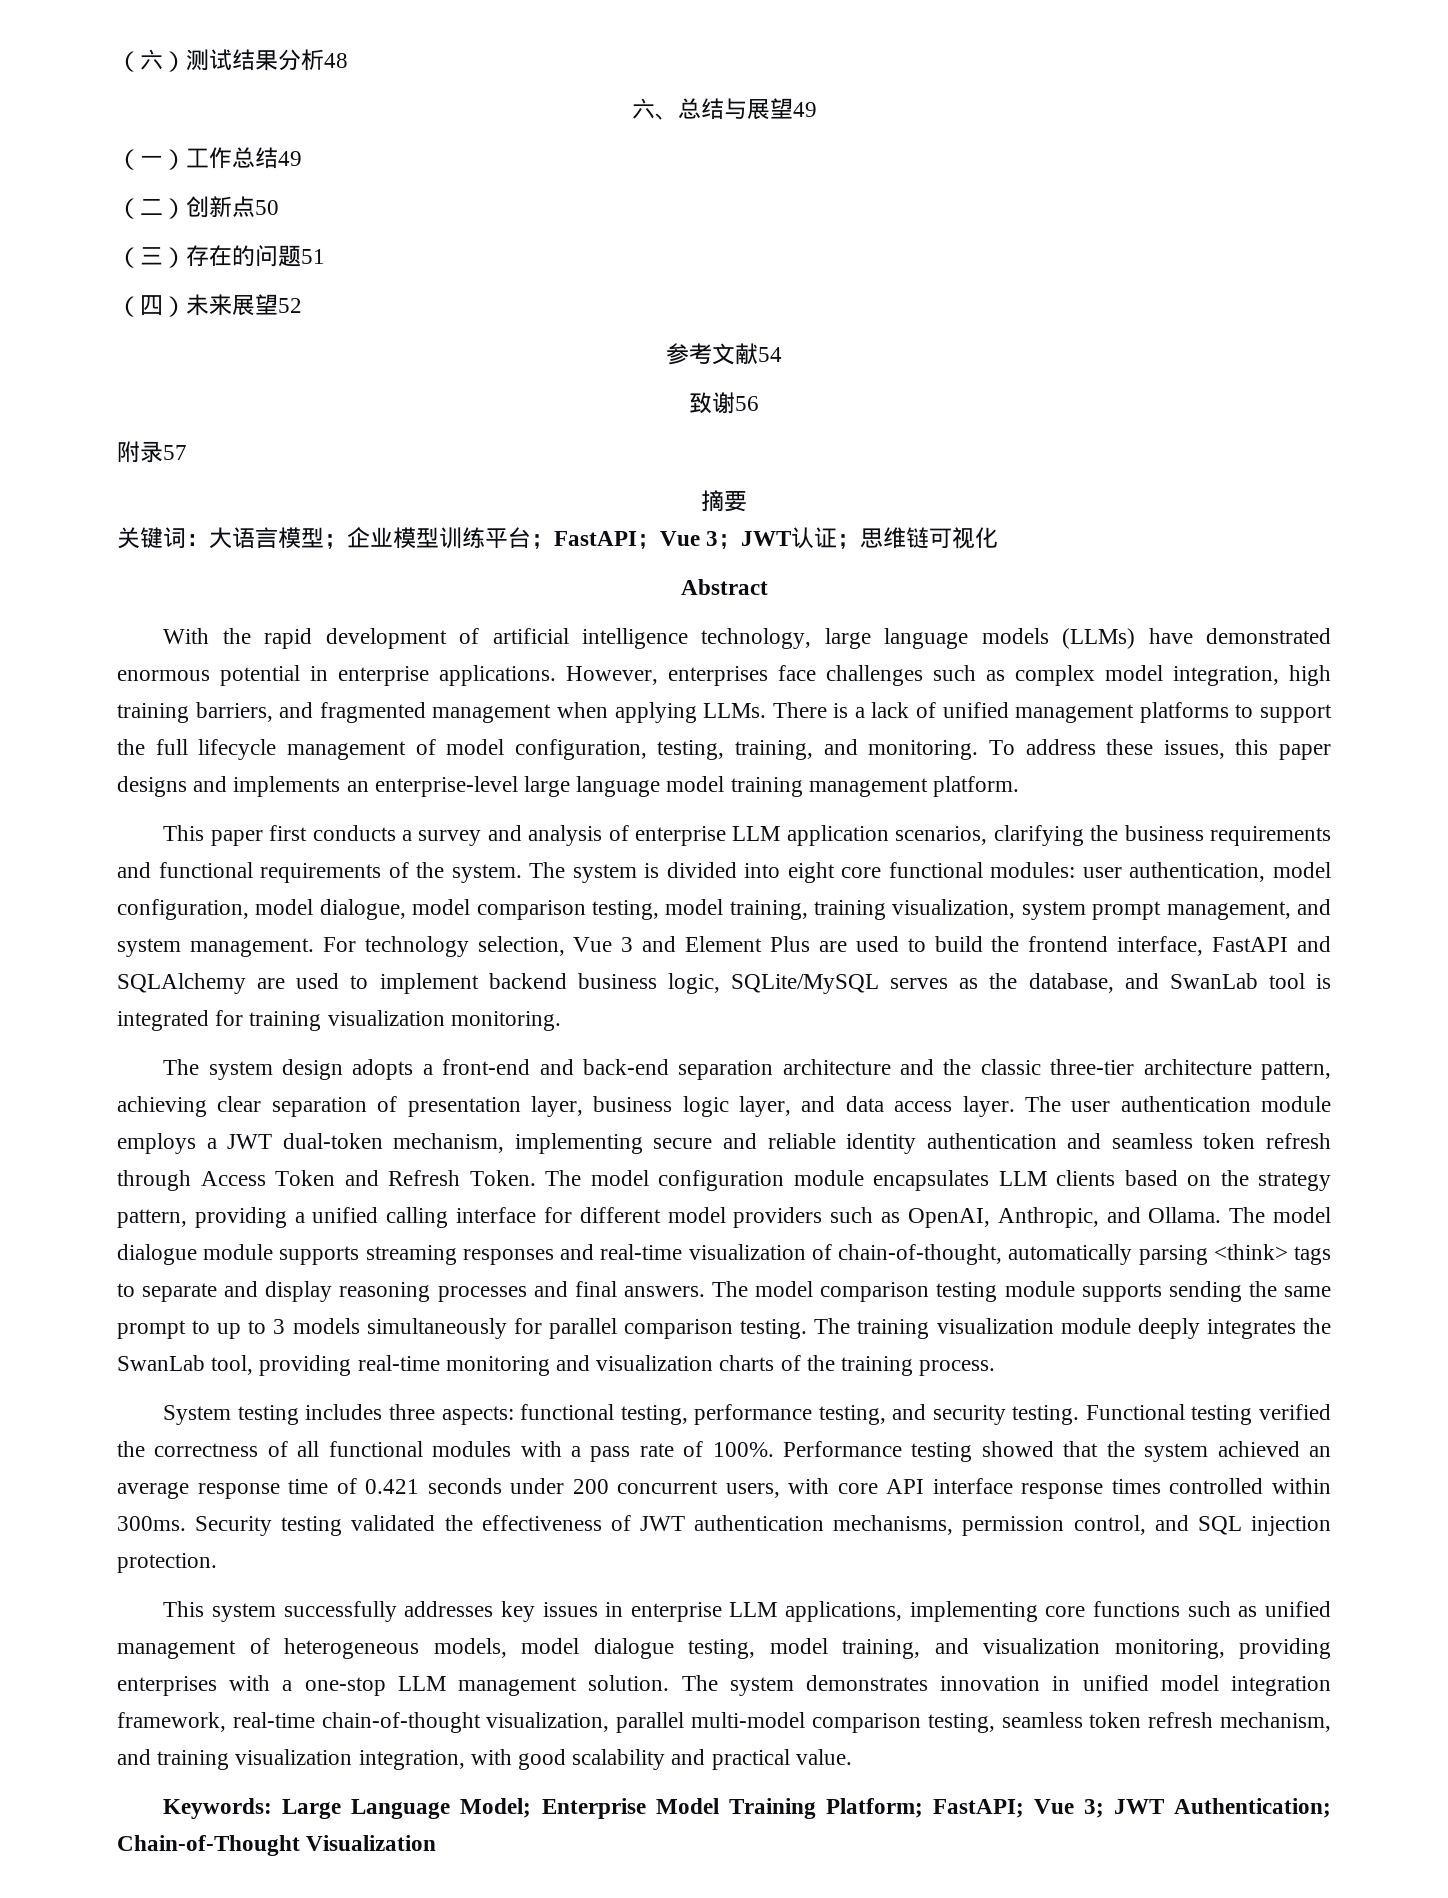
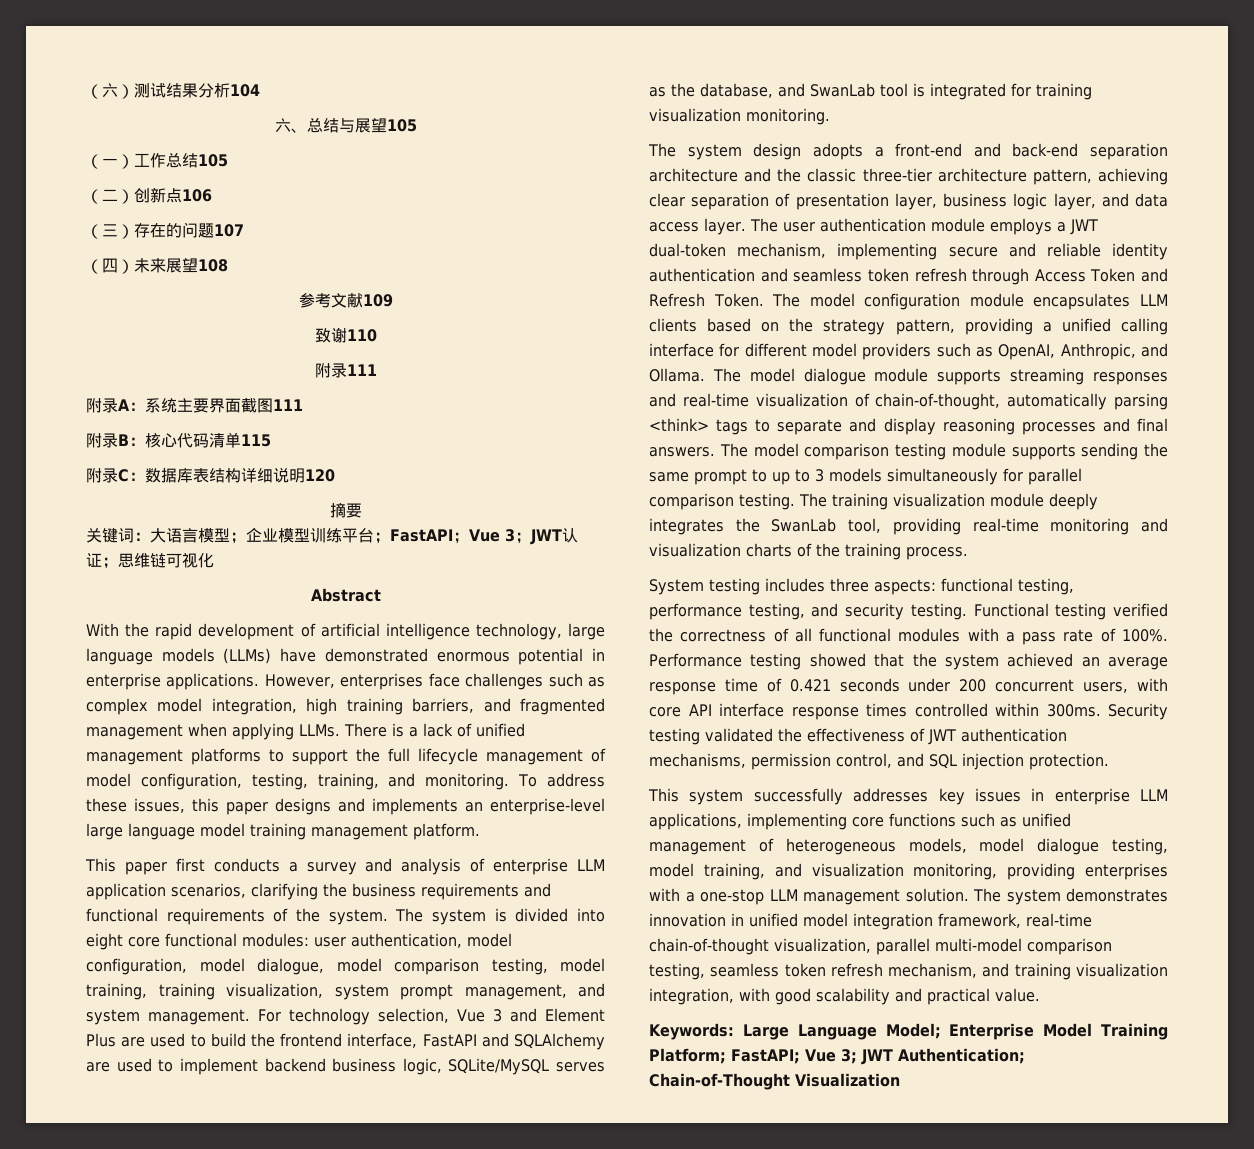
- （六）测试结果分析48
+ （六）测试结果分析104
- 六、总结与展望49
+ 六、总结与展望105
- （一）工作总结49
+ （一）工作总结105
- （二）创新点50
+ （二）创新点106
- （三）存在的问题51
+ （三）存在的问题107
- （四）未来展望52
+ （四）未来展望108
- 参考文献54
+ 参考文献109
- 致谢56
- 附录57
+ 致谢110
+ 附录111
+ 附录A：系统主要界面截图111
+ 附录B：核心代码清单115
+ 附录C：数据库表结构详细说明120

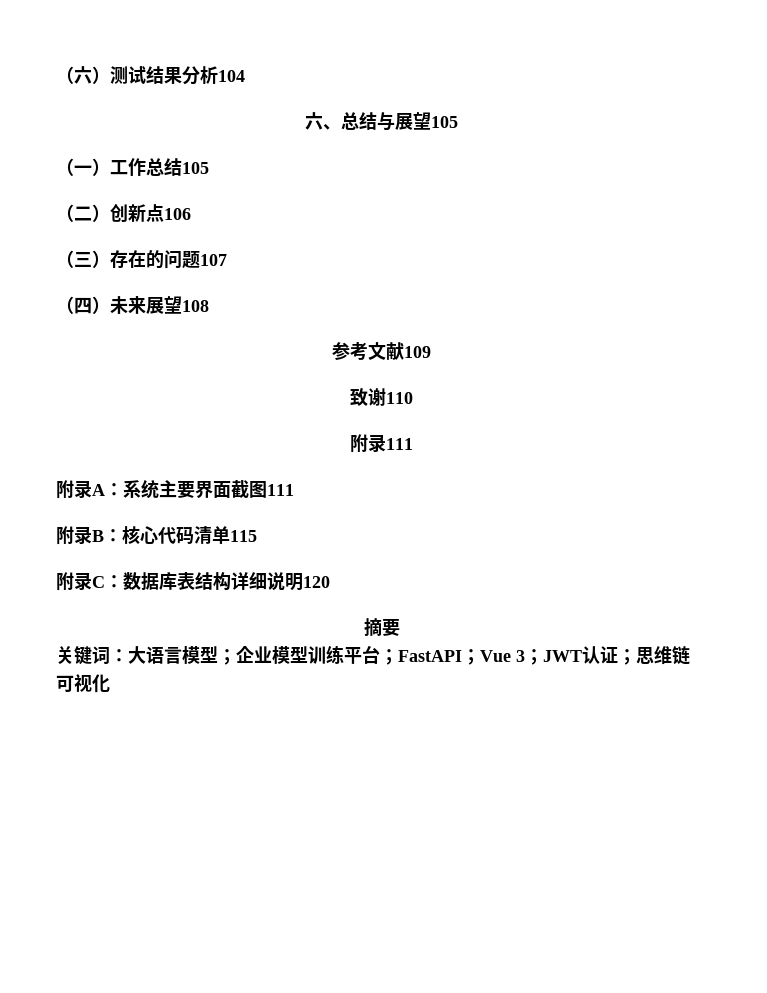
- Abstract
- With the rapid development of artificial intelligence technology, large language models (LLMs) have demonstrated enormous potential in enterprise applications. However, enterprises face challenges such as complex model integration, high training barriers, and fragmented management when applying LLMs. There is a lack of unified management platforms to support the full lifecycle management of model configuration, testing, training, and monitoring. To address these issues, this paper designs and implements an enterprise-level large language model training management platform.
- This paper first conducts a survey and analysis of enterprise LLM application scenarios, clarifying the business requirements and functional requirements of the system. The system is divided into eight core functional modules: user authentication, model configuration, model dialogue, model comparison testing, model training, training visualization, system prompt management, and system management. For technology selection, Vue 3 and Element Plus are used to build the frontend interface, FastAPI and SQLAlchemy are used to implement backend business logic, SQLite/MySQL serves as the database, and SwanLab tool is integrated for training visualization monitoring.
- The system design adopts a front-end and back-end separation architecture and the classic three-tier architecture pattern, achieving clear separation of presentation layer, business logic layer, and data access layer. The user authentication module employs a JWT dual-token mechanism, implementing secure and reliable identity authentication and seamless token refresh through Access Token and Refresh Token. The model configuration module encapsulates LLM clients based on the strategy pattern, providing a unified calling interface for different model providers such as OpenAI, Anthropic, and Ollama. The model dialogue module supports streaming responses and real-time visualization of chain-of-thought, automatically parsing <think> tags to separate and display reasoning processes and final answers. The model comparison testing module supports sending the same prompt to up to 3 models simultaneously for parallel comparison testing. The training visualization module deeply integrates the SwanLab tool, providing real-time monitoring and visualization charts of the training process.
- System testing includes three aspects: functional testing, performance testing, and security testing. Functional testing verified the correctness of all functional modules with a pass rate of 100%. Performance testing showed that the system achieved an average response time of 0.421 seconds under 200 concurrent users, with core API interface response times controlled within 300ms. Security testing validated the effectiveness of JWT authentication mechanisms, permission control, and SQL injection protection.
- This system successfully addresses key issues in enterprise LLM applications, implementing core functions such as unified management of heterogeneous models, model dialogue testing, model training, and visualization monitoring, providing enterprises with a one-stop LLM management solution. The system demonstrates innovation in unified model integration framework, real-time chain-of-thought visualization, parallel multi-model comparison testing, seamless token refresh mechanism, and training visualization integration, with good scalability and practical value.
- Keywords: Large Language Model; Enterprise Model Training Platform; FastAPI; Vue 3; JWT Authentication; Chain-of-Thought Visualization

